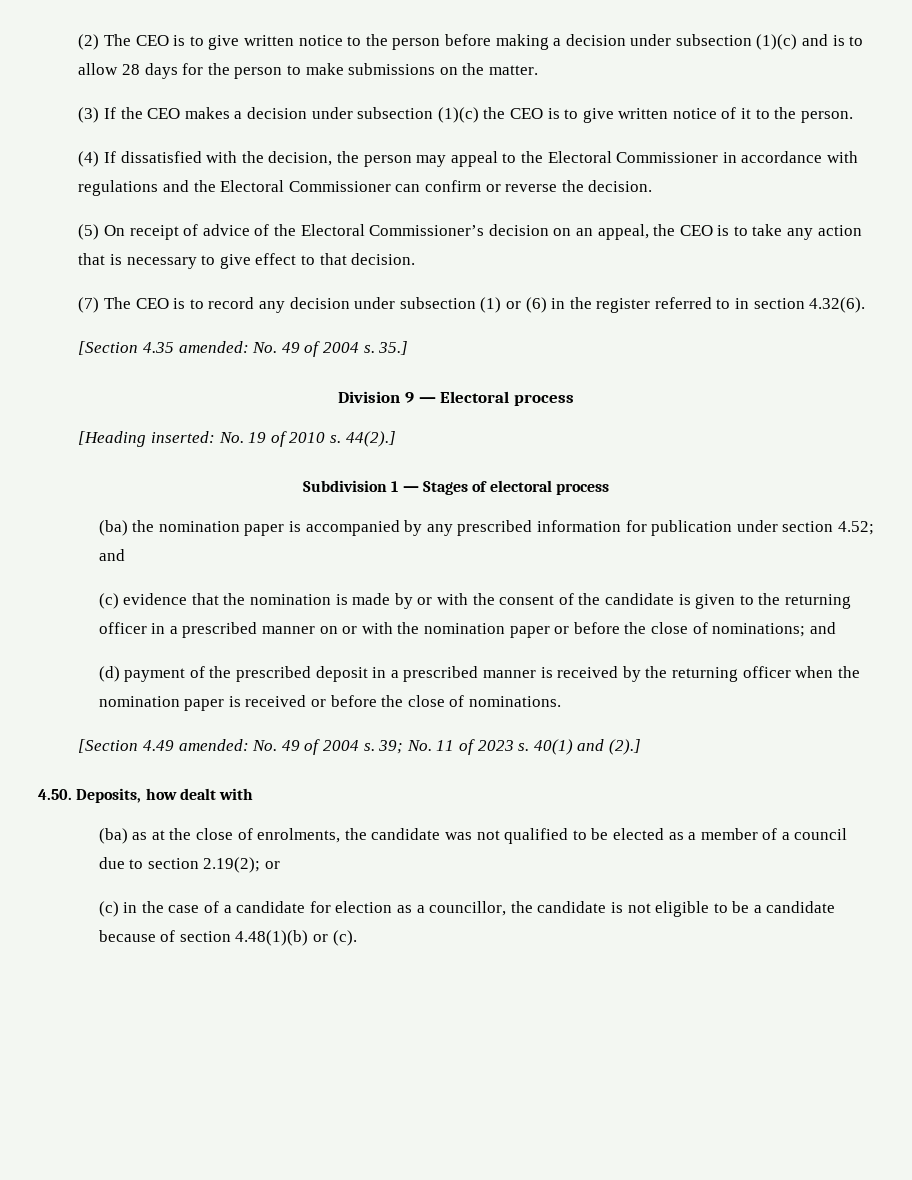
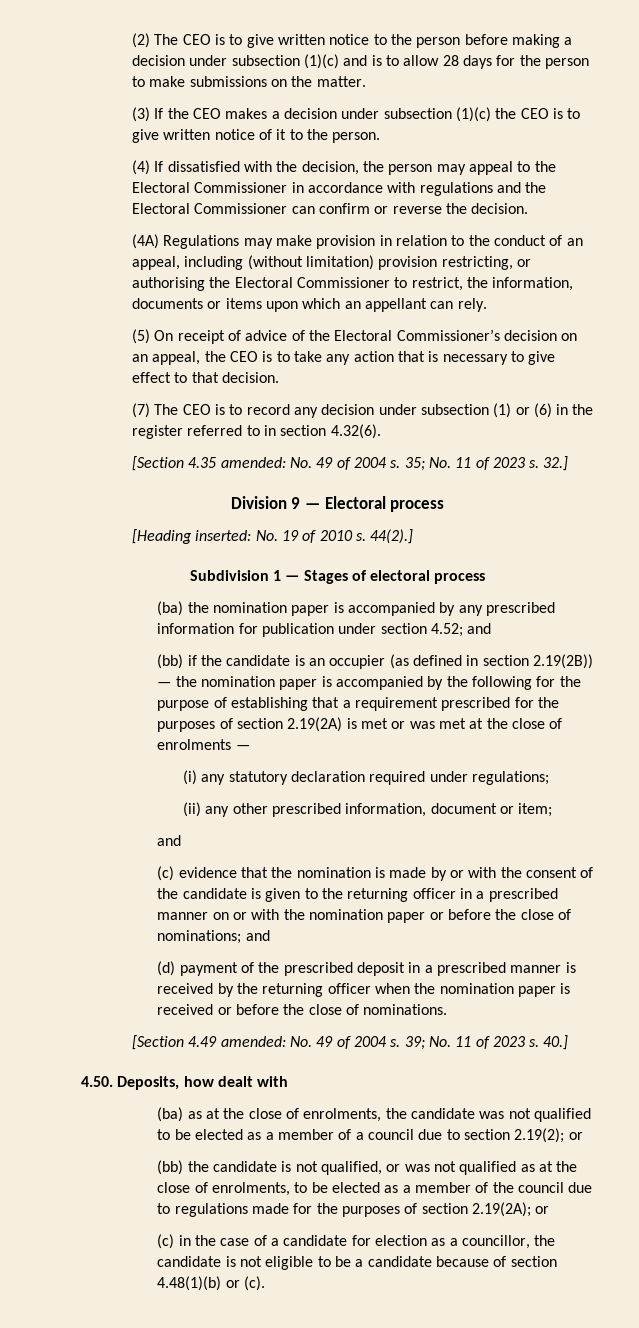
+ (4A) Regulations may make provision in relation to the conduct of an appeal, including (without limitation) provision restricting, or authorising the Electoral Commissioner to restrict, the information, documents or items upon which an appellant can rely.
- 35.]
+ 35; No. 11 of 2023 s. 32.]
+ (bb) if the candidate is an occupier (as defined in section 2.19(2B)) — the nomination paper is accompanied by the following for the purpose of establishing that a requirement prescribed for the purposes of section 2.19(2A) is met or was met at the close of enrolments —
+ (i) any statutory declaration required under regulations;
+ (ii) any other prescribed information, document or item;
+ and
- 40(1) and (2).]
+ 40.]
+ (bb) the candidate is not qualified, or was not qualified as at the close of enrolments, to be elected as a member of the council due to regulations made for the purposes of section 2.19(2A); or

